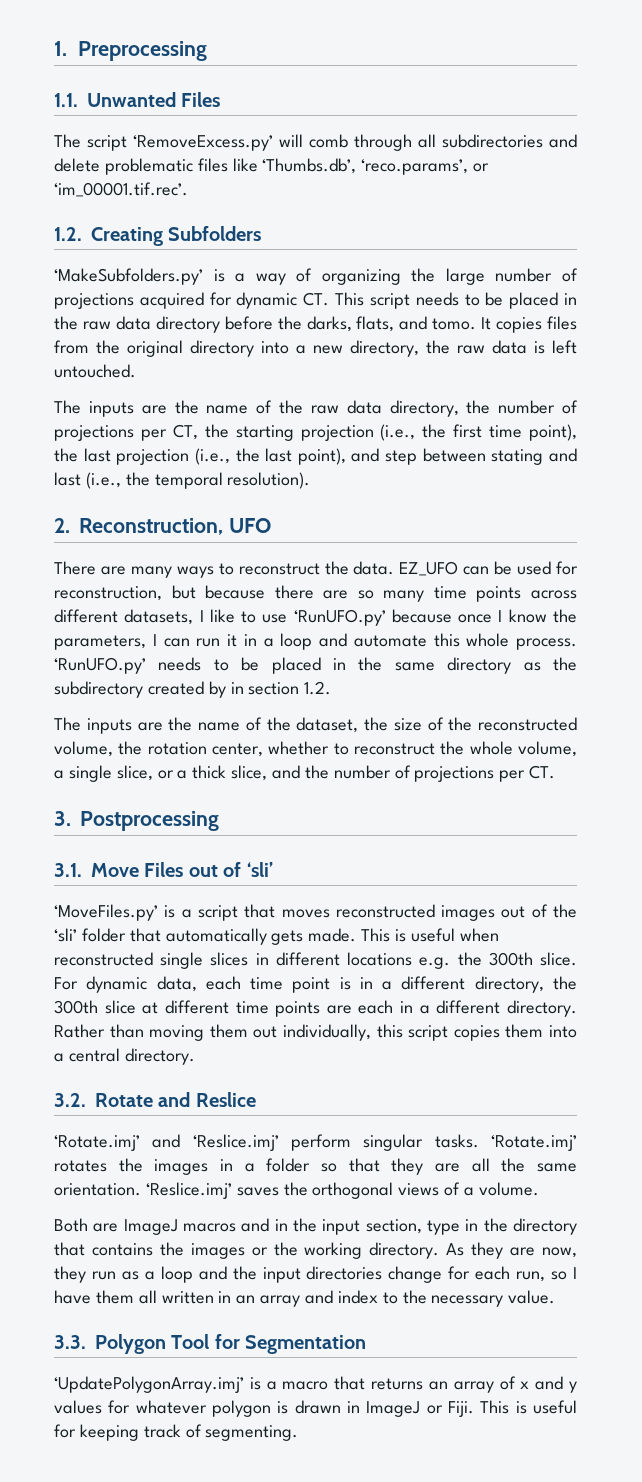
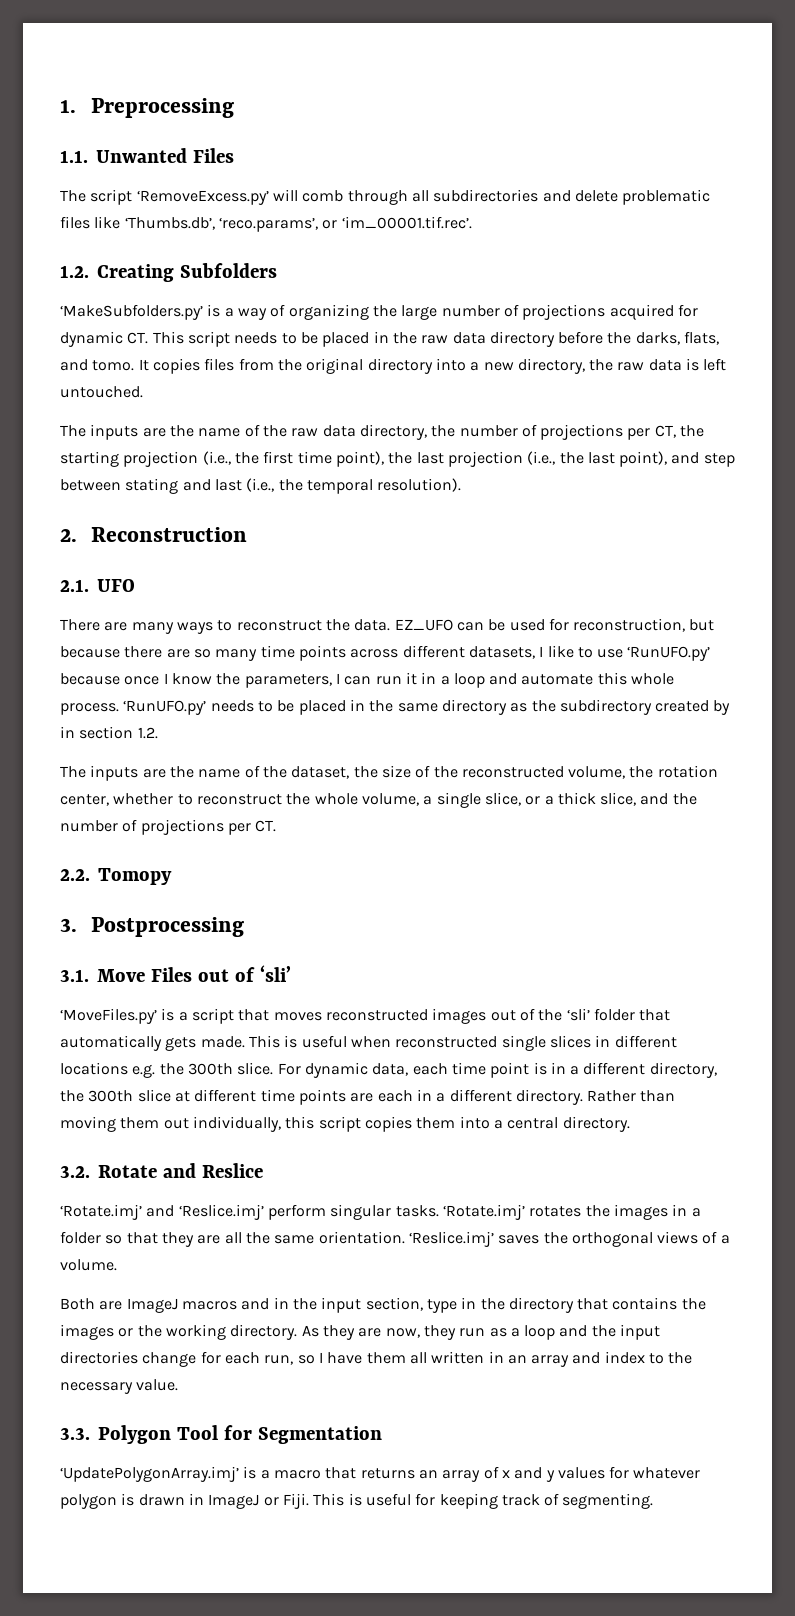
- 2. Reconstruction, UFO
+ 2. Reconstruction
+ 2.1. UFO
+ 2.2. Tomopy

